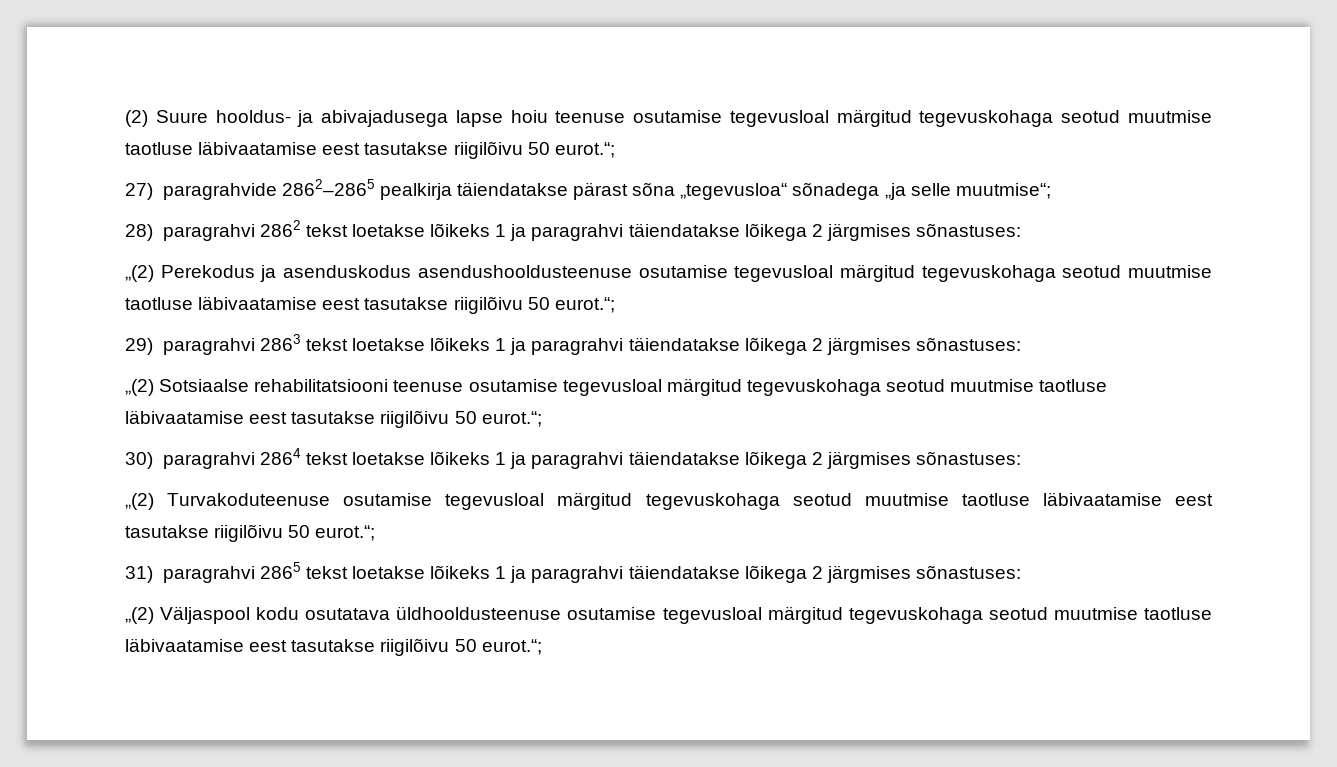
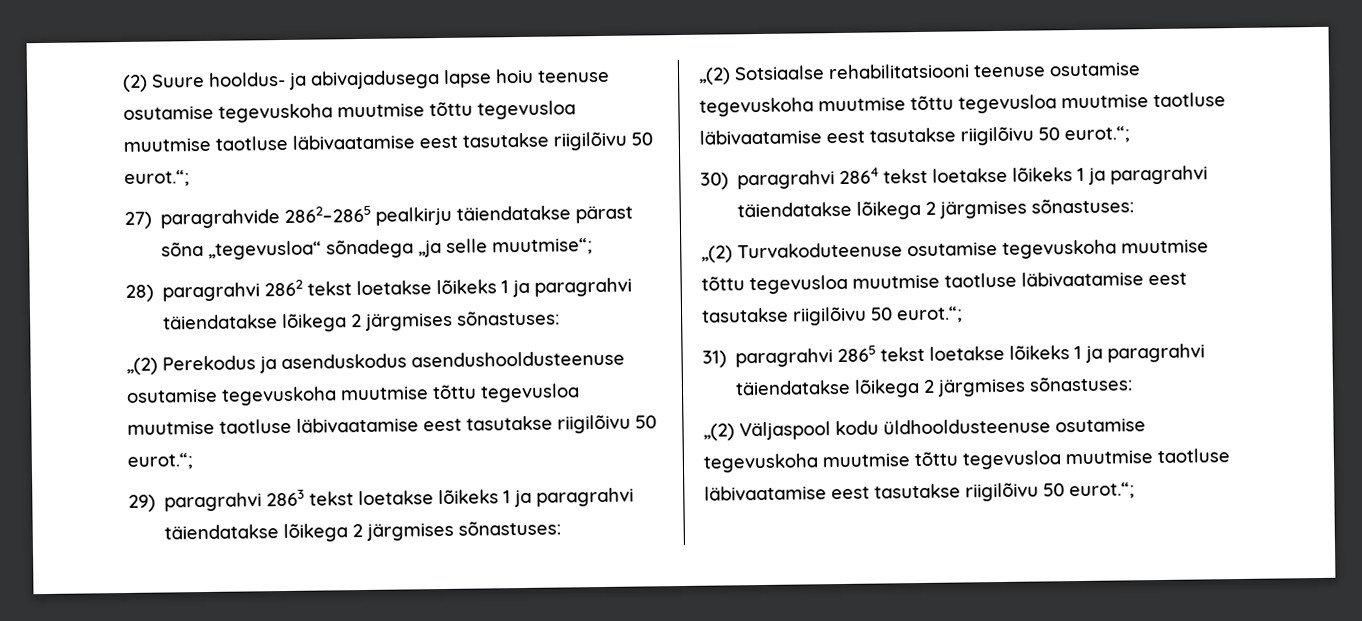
- (2) Suure hooldus- ja abivajadusega lapse hoiu teenuse osutamise tegevusloal märgitud tegevuskohaga seotud muutmise taotluse läbivaatamise eest tasutakse riigilõivu 50 eurot.“;
+ (2) Suure hooldus- ja abivajadusega lapse hoiu teenuse osutamise tegevuskoha muutmise tõttu tegevusloa muutmise taotluse läbivaatamise eest tasutakse riigilõivu 50 eurot.“;
- 27) paragrahvide 2862–2865 pealkirja täiendatakse pärast sõna „tegevusloa“ sõnadega „ja selle muutmise“;
+ 27) paragrahvide 2862–2865 pealkirju täiendatakse pärast sõna „tegevusloa“ sõnadega „ja selle muutmise“;
- „(2) Perekodus ja asenduskodus asendushooldusteenuse osutamise tegevusloal märgitud tegevuskohaga seotud muutmise taotluse läbivaatamise eest tasutakse riigilõivu 50 eurot.“;
+ „(2) Perekodus ja asenduskodus asendushooldusteenuse osutamise tegevuskoha muutmise tõttu tegevusloa muutmise taotluse läbivaatamise eest tasutakse riigilõivu 50 eurot.“;
- „(2) Sotsiaalse rehabilitatsiooni teenuse osutamise tegevusloal märgitud tegevuskohaga seotud muutmise taotluse läbivaatamise eest tasutakse riigilõivu 50 eurot.“;
+ „(2) Sotsiaalse rehabilitatsiooni teenuse osutamise tegevuskoha muutmise tõttu tegevusloa muutmise taotluse läbivaatamise eest tasutakse riigilõivu 50 eurot.“;
- „(2) Turvakoduteenuse osutamise tegevusloal märgitud tegevuskohaga seotud muutmise taotluse läbivaatamise eest tasutakse riigilõivu 50 eurot.“;
+ „(2) Turvakoduteenuse osutamise tegevuskoha muutmise tõttu tegevusloa muutmise taotluse läbivaatamise eest tasutakse riigilõivu 50 eurot.“;
- „(2) Väljaspool kodu osutatava üldhooldusteenuse osutamise tegevusloal märgitud tegevuskohaga seotud muutmise taotluse läbivaatamise eest tasutakse riigilõivu 50 eurot.“;
+ „(2) Väljaspool kodu üldhooldusteenuse osutamise tegevuskoha muutmise tõttu tegevusloa muutmise taotluse läbivaatamise eest tasutakse riigilõivu 50 eurot.“;

